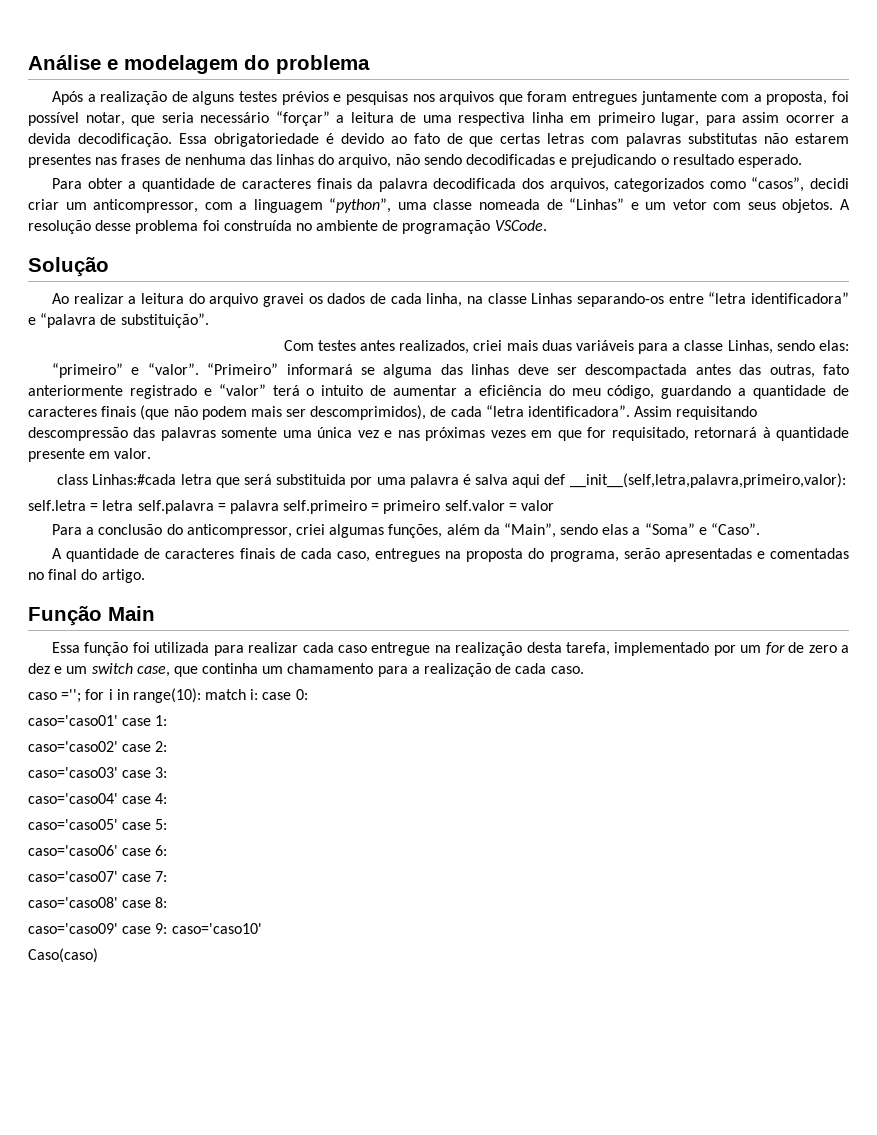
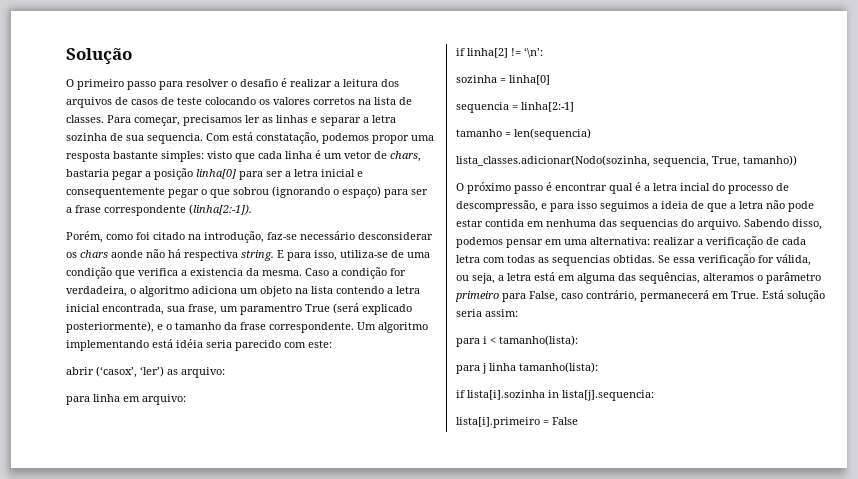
- Análise e modelagem do problema
- Após a realização de alguns testes prévios e pesquisas nos arquivos que foram entregues juntamente com a proposta, foi possível notar, que seria necessário “forçar” a leitura de uma respectiva linha em primeiro lugar, para assim ocorrer a devida decodificação. Essa obrigatoriedade é devido ao fato de que certas letras com palavras substitutas não estarem presentes nas frases de nenhuma das linhas do arquivo, não sendo decodificadas e prejudicando o resultado esperado.
- Para obter a quantidade de caracteres finais da palavra decodificada dos arquivos, categorizados como “casos”, decidi criar um anticompressor, com a linguagem “python”, uma classe nomeada de “Linhas” e um vetor com seus objetos. A resolução desse problema foi construída no ambiente de programação VSCode.
  Solução
- Ao realizar a leitura do arquivo gravei os dados de cada linha, na classe Linhas separando-os entre “letra identificadora” e “palavra de substituição”.
- Com testes antes realizados, criei mais duas variáveis para a classe Linhas, sendo elas:
- “primeiro” e “valor”. “Primeiro” informará se alguma das linhas deve ser descompactada antes das outras, fato anteriormente registrado e “valor” terá o intuito de aumentar a eficiência do meu código, guardando a quantidade de caracteres finais (que não podem mais ser descomprimidos), de cada “letra identificadora”. Assim requisitando descompressão das palavras somente uma única vez e nas próximas vezes em que for requisitado, retornará à quantidade presente em valor.
- class Linhas:#cada letra que será substituida por uma palavra é salva aqui def __init__(self,letra,palavra,primeiro,valor):
- self.letra = letra self.palavra = palavra self.primeiro = primeiro self.valor = valor
- Para a conclusão do anticompressor, criei algumas funções, além da “Main”, sendo elas a “Soma” e “Caso”.
- A quantidade de caracteres finais de cada caso, entregues na proposta do programa, serão apresentadas e comentadas no final do artigo.
- Função Main
- Essa função foi utilizada para realizar cada caso entregue na realização desta tarefa, implementado por um for de zero a dez e um switch case, que continha um chamamento para a realização de cada caso.
- caso =''; for i in range(10): match i: case 0:
- caso='caso01' case 1:
- caso='caso02' case 2:
- caso='caso03' case 3:
- caso='caso04' case 4:
- caso='caso05' case 5:
- caso='caso06' case 6:
- caso='caso07' case 7:
- caso='caso08' case 8:
- caso='caso09' case 9: caso='caso10'
- Caso(caso)
+ O primeiro passo para resolver o desafio é realizar a leitura dos arquivos de casos de teste colocando os valores corretos na lista de classes. Para começar, precisamos ler as linhas e separar a letra sozinha de sua sequencia. Com está constatação, podemos propor uma resposta bastante simples: visto que cada linha é um vetor de chars, bastaria pegar a posição linha[0] para ser a letra inicial e consequentemente pegar o que sobrou (ignorando o espaço) para ser a frase correspondente (linha[2:-1]).
+ Porém, como foi citado na introdução, faz-se necessário desconsiderar os chars aonde não há respectiva string. E para isso, utiliza-se de uma condição que verifica a existencia da mesma. Caso a condição for verdadeira, o algoritmo adiciona um objeto na lista contendo a letra inicial encontrada, sua frase, um paramentro True (será explicado posteriormente), e o tamanho da frase correspondente. Um algoritmo implementando está idéia seria parecido com este:
+ abrir (‘casox’, ‘ler’) as arquivo:
+ para linha em arquivo:
+ if linha[2] != ‘\n’:
+ sozinha = linha[0]
+ sequencia = linha[2:-1]
+ tamanho = len(sequencia)
+ lista_classes.adicionar(Nodo(sozinha, sequencia, True, tamanho))
+ O próximo passo é encontrar qual é a letra incial do processo de descompressão, e para isso seguimos a ideia de que a letra não pode estar contida em nenhuma das sequencias do arquivo. Sabendo disso, podemos pensar em uma alternativa: realizar a verificação de cada letra com todas as sequencias obtidas. Se essa verificação for válida, ou seja, a letra está em alguma das sequências, alteramos o parâmetro primeiro para False, caso contrário, permanecerá em True. Está solução seria assim:
+ para i < tamanho(lista):
+ para j linha tamanho(lista):
+ if lista[i].sozinha in lista[j].sequencia:
+ lista[i].primeiro = False

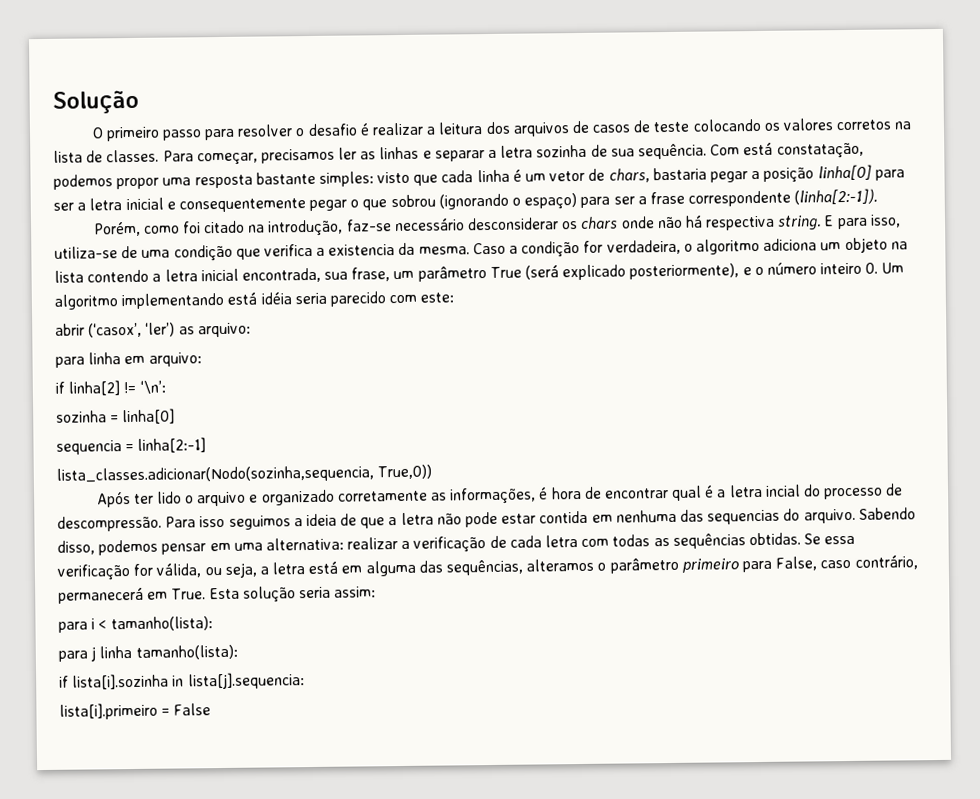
- Para começar, precisamos ler as linhas e separar a letra sozinha de sua sequencia.
+ Para começar, precisamos ler as linhas e separar a letra sozinha de sua sequência.
- Porém, como foi citado na introdução, faz-se necessário desconsiderar os chars aonde não há respectiva string.
+ Porém, como foi citado na introdução, faz-se necessário desconsiderar os chars onde não há respectiva string.
- Caso a condição for verdadeira, o algoritmo adiciona um objeto na lista contendo a letra inicial encontrada, sua frase, um paramentro True (será explicado posteriormente), e o tamanho da frase correspondente. Um algoritmo implementando está idéia seria parecido com este:
+ Caso a condição for verdadeira, o algoritmo adiciona um objeto na lista contendo a letra inicial encontrada, sua frase, um parâmetro True (será explicado posteriormente), e o número inteiro 0. Um algoritmo implementando está idéia seria parecido com este:
- tamanho = len(sequencia)
- lista_classes.adicionar(Nodo(sozinha, sequencia, True, tamanho))
- O próximo passo é encontrar qual é a letra incial do processo de descompressão, e para isso seguimos a ideia de que a letra não pode estar contida em nenhuma das sequencias do arquivo.
+ lista_classes.adicionar(Nodo(sozinha,sequencia, True,0))
+ Após ter lido o arquivo e organizado corretamente as informações, é hora de encontrar qual é a letra incial do processo de descompressão. Para isso seguimos a ideia de que a letra não pode estar contida em nenhuma das sequencias do arquivo.
- Sabendo disso, podemos pensar em uma alternativa: realizar a verificação de cada letra com todas as sequencias obtidas.
+ Sabendo disso, podemos pensar em uma alternativa: realizar a verificação de cada letra com todas as sequências obtidas.
- Está solução seria assim:
+ Esta solução seria assim:

